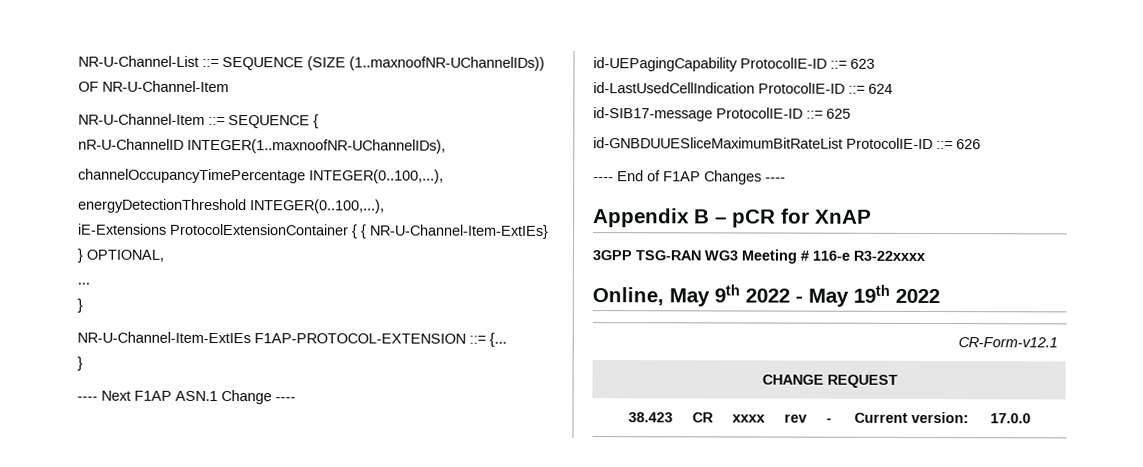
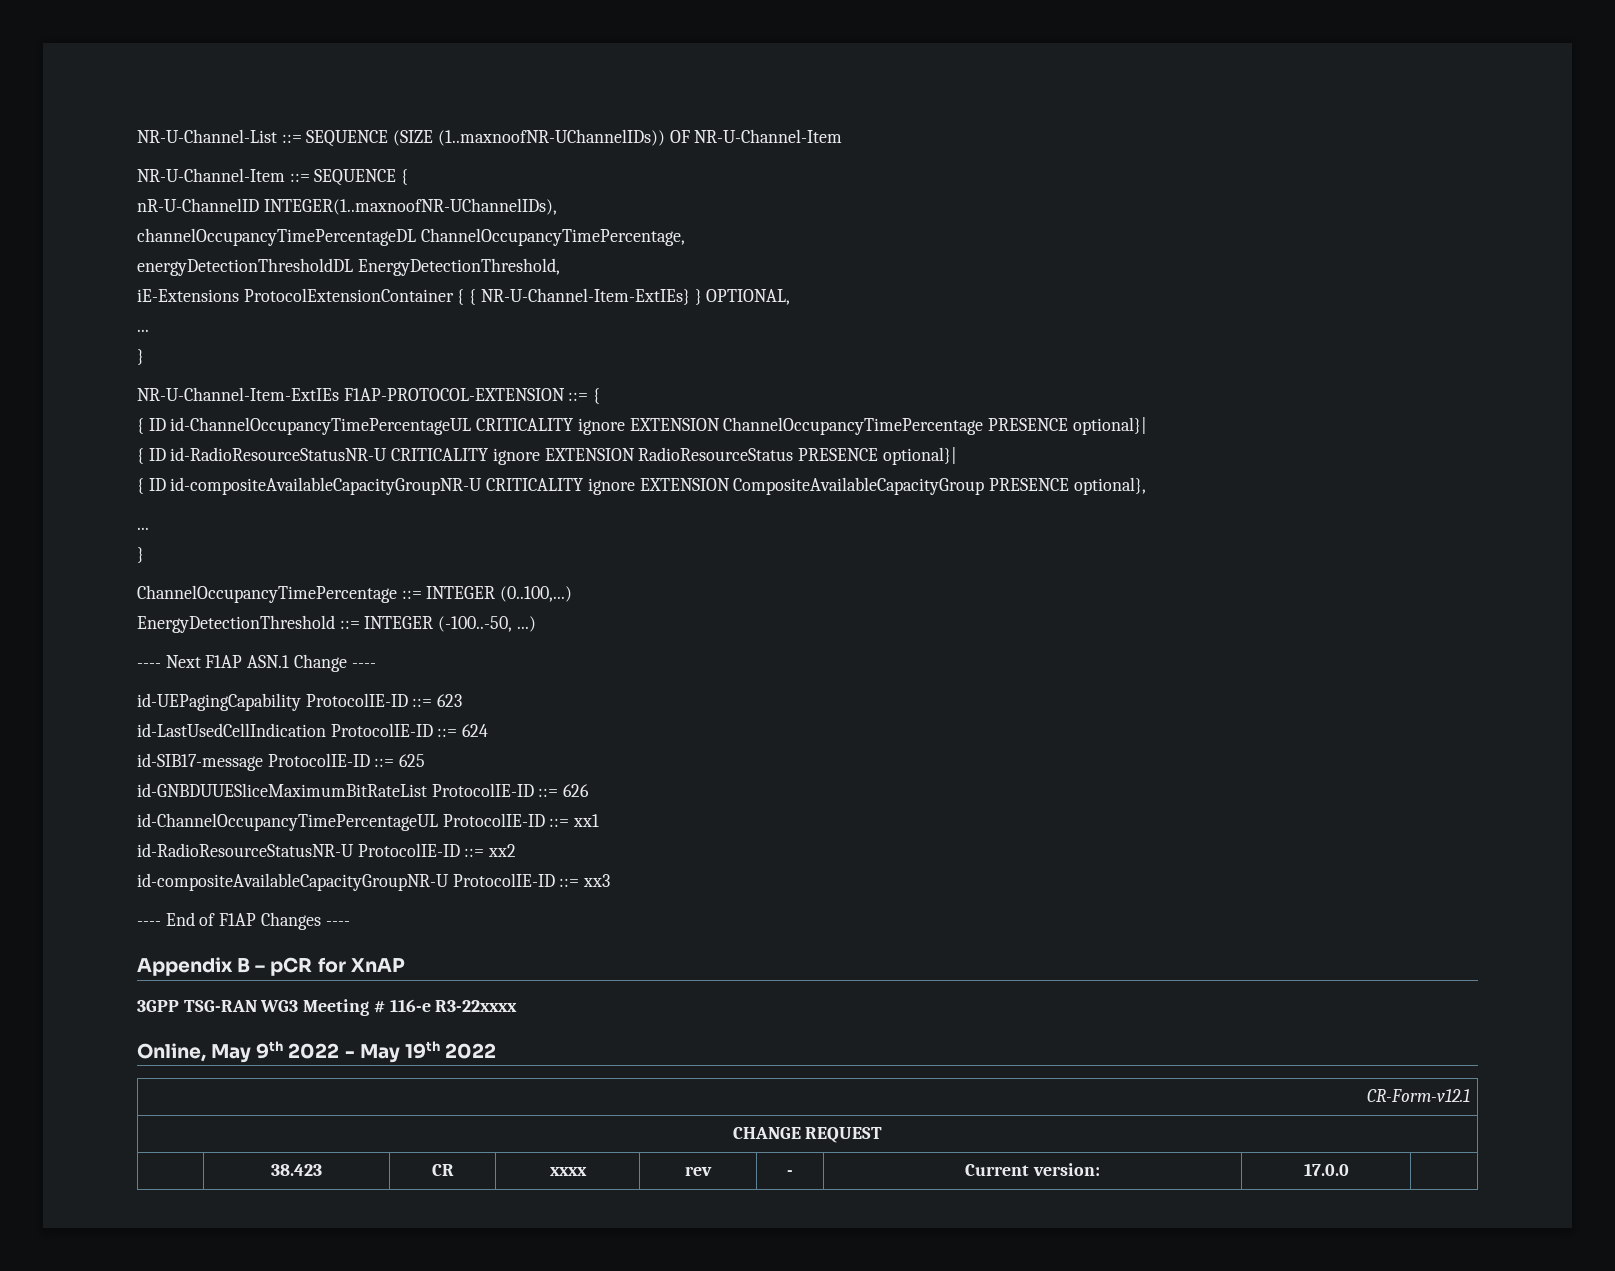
- channelOccupancyTimePercentage INTEGER(0..100,...),
- energyDetectionThreshold INTEGER(0..100,...),
+ channelOccupancyTimePercentageDL ChannelOccupancyTimePercentage,
+ energyDetectionThresholdDL EnergyDetectionThreshold,
- NR-U-Channel-Item-ExtIEs F1AP-PROTOCOL-EXTENSION ::= {...
+ NR-U-Channel-Item-ExtIEs F1AP-PROTOCOL-EXTENSION ::= {
+ { ID id-ChannelOccupancyTimePercentageUL CRITICALITY ignore EXTENSION ChannelOccupancyTimePercentage PRESENCE optional}|
+ { ID id-RadioResourceStatusNR-U CRITICALITY ignore EXTENSION RadioResourceStatus PRESENCE optional}|
+ { ID id-compositeAvailableCapacityGroupNR-U CRITICALITY ignore EXTENSION CompositeAvailableCapacityGroup PRESENCE optional},
+ ...
  }
+ ChannelOccupancyTimePercentage ::= INTEGER (0..100,...)
+ EnergyDetectionThreshold ::= INTEGER (-100..-50, ...)
+ id-ChannelOccupancyTimePercentageUL ProtocolIE-ID ::= xx1
+ id-RadioResourceStatusNR-U ProtocolIE-ID ::= xx2
+ id-compositeAvailableCapacityGroupNR-U ProtocolIE-ID ::= xx3

